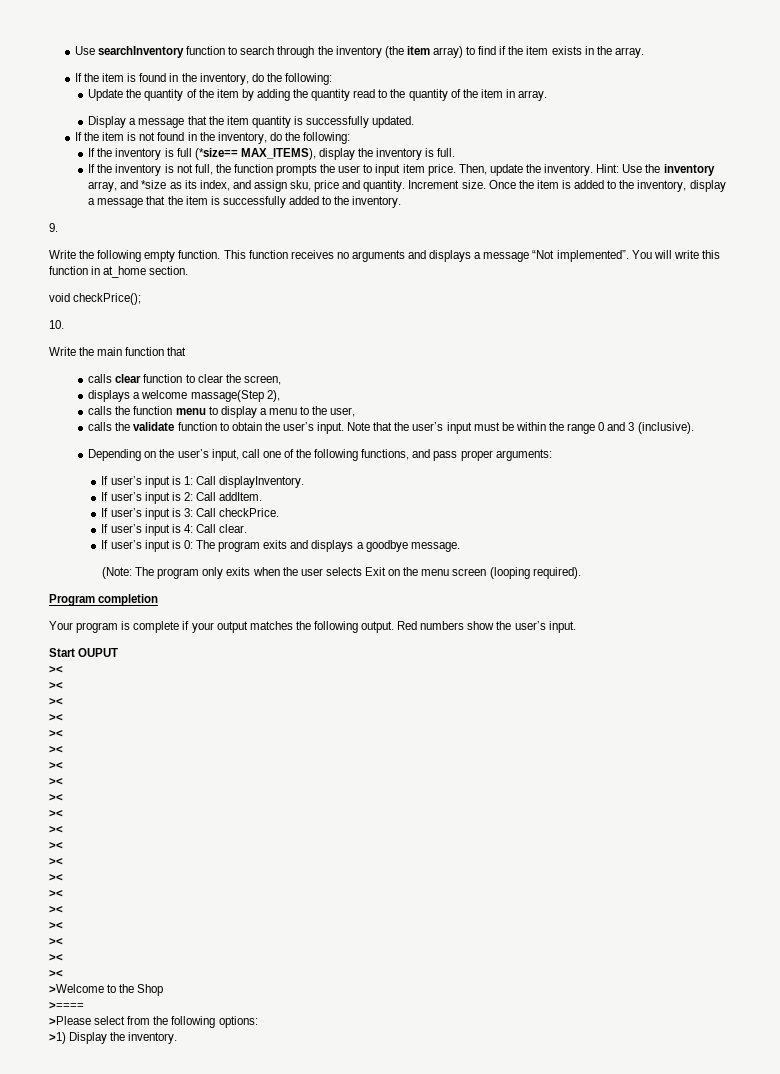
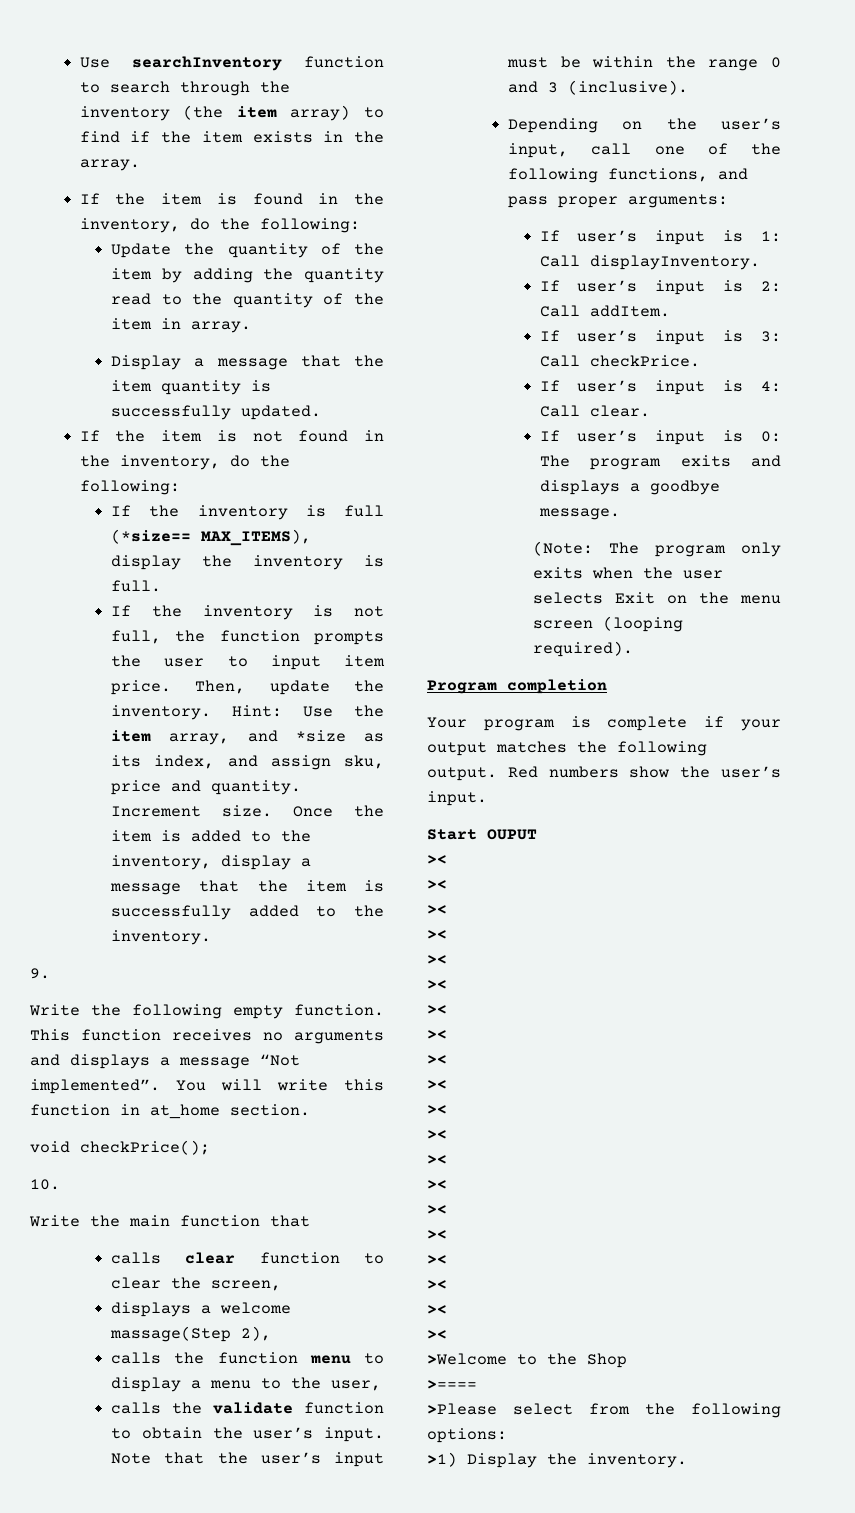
- Hint: Use the inventory array, and *size as its index, and assign sku, price and quantity.
+ Hint: Use the item array, and *size as its index, and assign sku, price and quantity.

